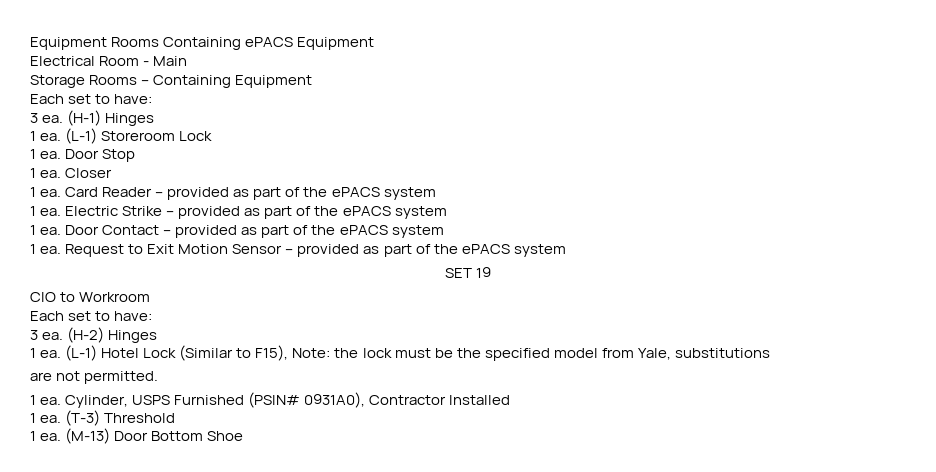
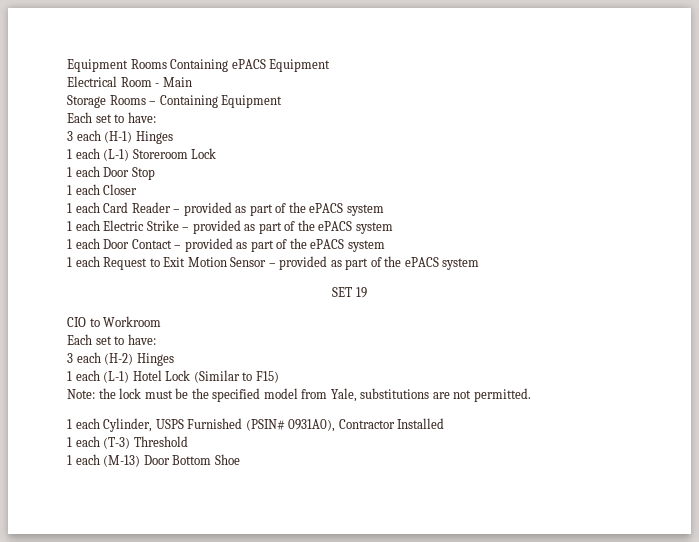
- 3 ea. (H-1) Hinges
+ 3 each (H-1) Hinges
- 1 ea. (L-1) Storeroom Lock
+ 1 each (L-1) Storeroom Lock
- 1 ea. Door Stop
+ 1 each Door Stop
- 1 ea. Closer
+ 1 each Closer
- 1 ea. Card Reader – provided as part of the ePACS system
+ 1 each Card Reader – provided as part of the ePACS system
- 1 ea. Electric Strike – provided as part of the ePACS system
+ 1 each Electric Strike – provided as part of the ePACS system
- 1 ea. Door Contact – provided as part of the ePACS system
+ 1 each Door Contact – provided as part of the ePACS system
- 1 ea. Request to Exit Motion Sensor – provided as part of the ePACS system
+ 1 each Request to Exit Motion Sensor – provided as part of the ePACS system
- 3 ea. (H-2) Hinges
+ 3 each (H-2) Hinges
- 1 ea. (L-1) Hotel Lock (Similar to F15), Note: the lock must be the specified model from Yale, substitutions
- are not permitted.
+ 1 each (L-1) Hotel Lock (Similar to F15)
+ Note: the lock must be the specified model from Yale, substitutions are not permitted.
- 1 ea. Cylinder, USPS Furnished (PSIN# 0931A0), Contractor Installed
+ 1 each Cylinder, USPS Furnished (PSIN# 0931A0), Contractor Installed
- 1 ea. (T-3) Threshold
+ 1 each (T-3) Threshold
- 1 ea. (M-13) Door Bottom Shoe
+ 1 each (M-13) Door Bottom Shoe

